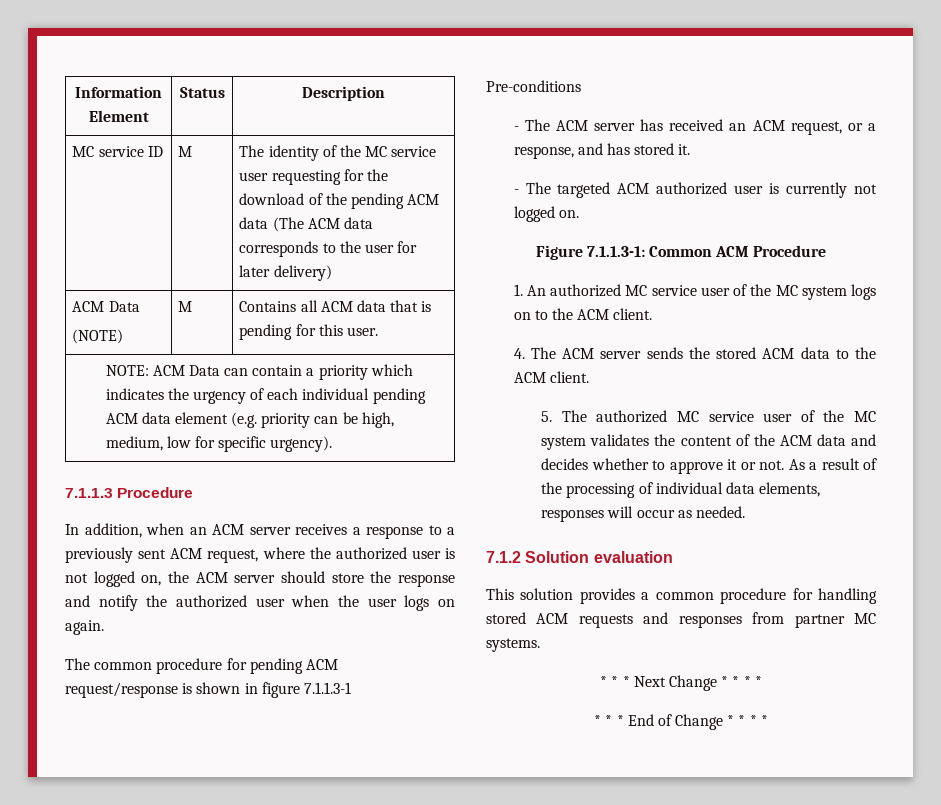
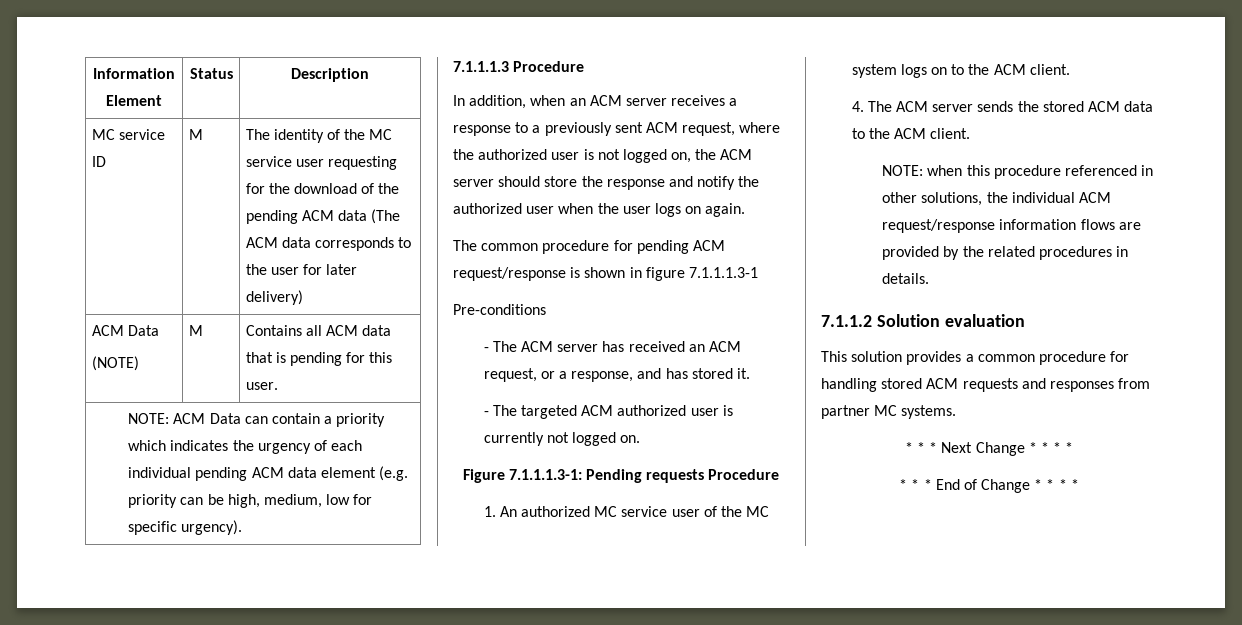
- 7.1.1.3 Procedure
+ 7.1.1.1.3 Procedure
- The common procedure for pending ACM request/response is shown in figure 7.1.1.3-1
+ The common procedure for pending ACM request/response is shown in figure 7.1.1.1.3-1
- Figure 7.1.1.3-1: Common ACM Procedure
+ Figure 7.1.1.1.3-1: Pending requests Procedure
- 5. The authorized MC service user of the MC system validates the content of the ACM data and decides whether to approve it or not. As a result of the processing of individual data elements, responses will occur as needed.
- 7.1.2 Solution evaluation
+ NOTE: when this procedure referenced in other solutions, the individual ACM request/response information flows are provided by the related procedures in details.
+ 7.1.1.2 Solution evaluation

